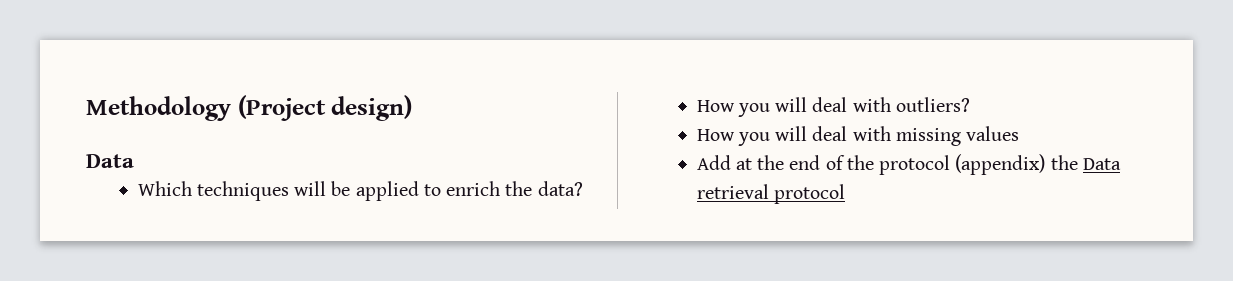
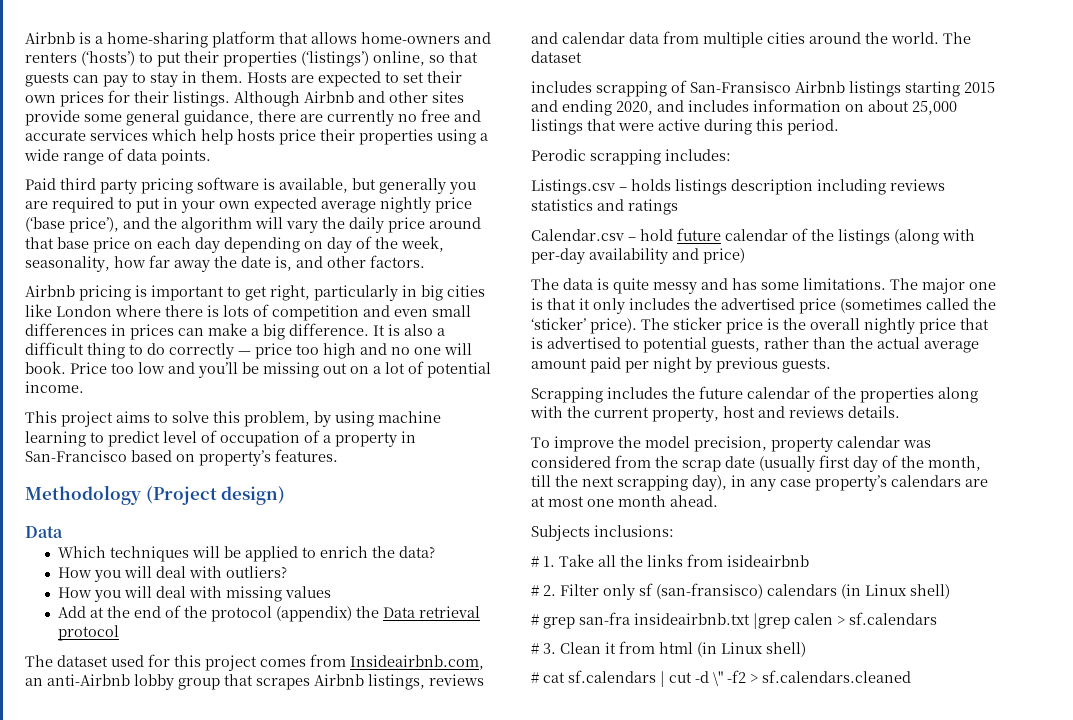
+ Airbnb is a home-sharing platform that allows home-owners and renters (‘hosts’) to put their properties (‘listings’) online, so that guests can pay to stay in them. Hosts are expected to set their own prices for their listings. Although Airbnb and other sites provide some general guidance, there are currently no free and accurate services which help hosts price their properties using a wide range of data points.
+ Paid third party pricing software is available, but generally you are required to put in your own expected average nightly price (‘base price’), and the algorithm will vary the daily price around that base price on each day depending on day of the week, seasonality, how far away the date is, and other factors.
+ Airbnb pricing is important to get right, particularly in big cities like London where there is lots of competition and even small differences in prices can make a big difference. It is also a difficult thing to do correctly — price too high and no one will book. Price too low and you’ll be missing out on a lot of potential income.
+ This project aims to solve this problem, by using machine learning to predict level of occupation of a property in San-Francisco based on property’s features.
+ The dataset used for this project comes from Insideairbnb.com, an anti-Airbnb lobby group that scrapes Airbnb listings, reviews and calendar data from multiple cities around the world. The dataset
+ includes scrapping of San-Fransisco Airbnb listings starting 2015 and ending 2020, and includes information on about 25,000 listings that were active during this period.
+ Perodic scrapping includes:
+ Listings.csv – holds listings description including reviews statistics and ratings
+ Calendar.csv – hold future calendar of the listings (along with per-day availability and price)
+ The data is quite messy and has some limitations. The major one is that it only includes the advertised price (sometimes called the ‘sticker’ price). The sticker price is the overall nightly price that is advertised to potential guests, rather than the actual average amount paid per night by previous guests.
+ Scrapping includes the future calendar of the properties along with the current property, host and reviews details.
+ To improve the model precision, property calendar was considered from the scrap date (usually first day of the month, till the next scrapping day), in any case property’s calendars are at most one month ahead.
+ Subjects inclusions:
+ # 1. Take all the links from isideairbnb
+ # 2. Filter only sf (san-fransisco) calendars (in Linux shell)
+ # grep san-fra insideairbnb.txt |grep calen > sf.calendars
+ # 3. Clean it from html (in Linux shell)
+ # cat sf.calendars | cut -d \" -f2 > sf.calendars.cleaned

